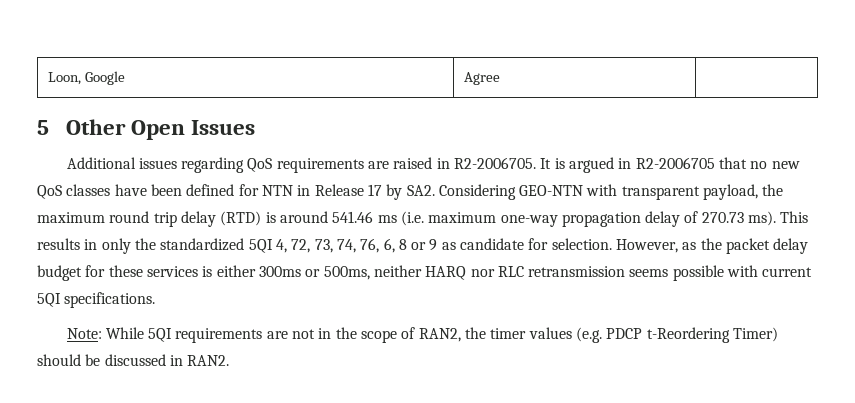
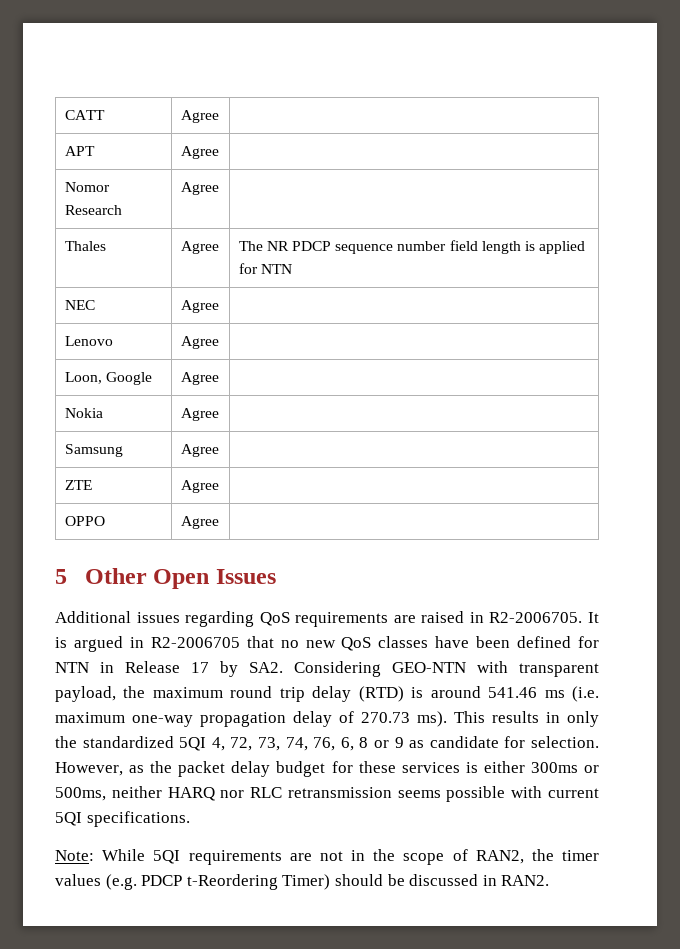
+ CATT | Agree |
+ APT | Agree |
+ Nomor Research | Agree |
+ Thales | Agree | The NR PDCP sequence number field length is applied for NTN
+ NEC | Agree |
+ Lenovo | Agree |
  Loon, Google | Agree |
+ Nokia | Agree |
+ Samsung | Agree |
+ ZTE | Agree |
+ OPPO | Agree |

